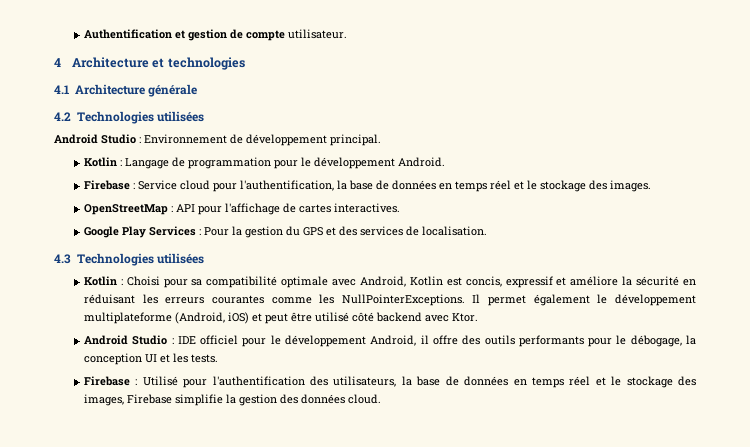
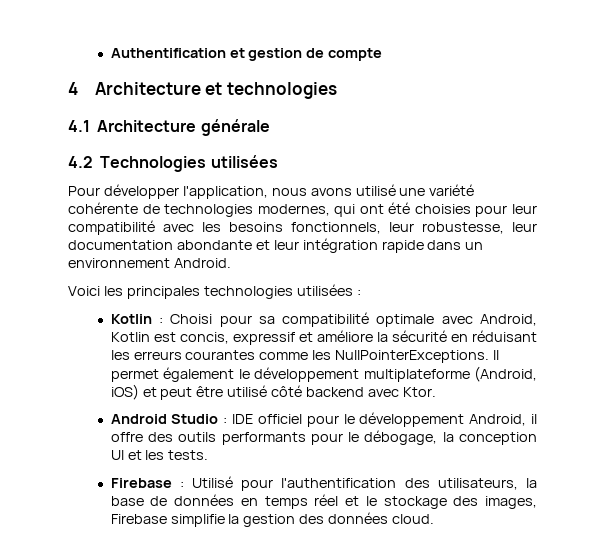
- Authentification et gestion de compte utilisateur.
+ Authentification et gestion de compte
- Android Studio : Environnement de développement principal.
- Kotlin : Langage de programmation pour le développement Android.
- Firebase : Service cloud pour l'authentification, la base de données en temps réel et le stockage des images.
- OpenStreetMap : API pour l'affichage de cartes interactives.
- Google Play Services : Pour la gestion du GPS et des services de localisation.
- 4.3 Technologies utilisées
+ Pour développer l'application, nous avons utilisé une variété cohérente de technologies modernes, qui ont été choisies pour leur compatibilité avec les besoins fonctionnels, leur robustesse, leur documentation abondante et leur intégration rapide dans un environnement Android.
+ Voici les principales technologies utilisées :

